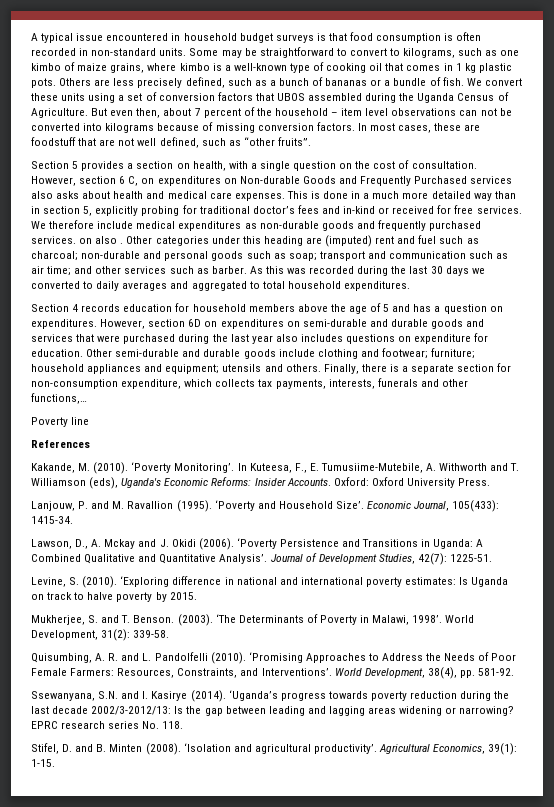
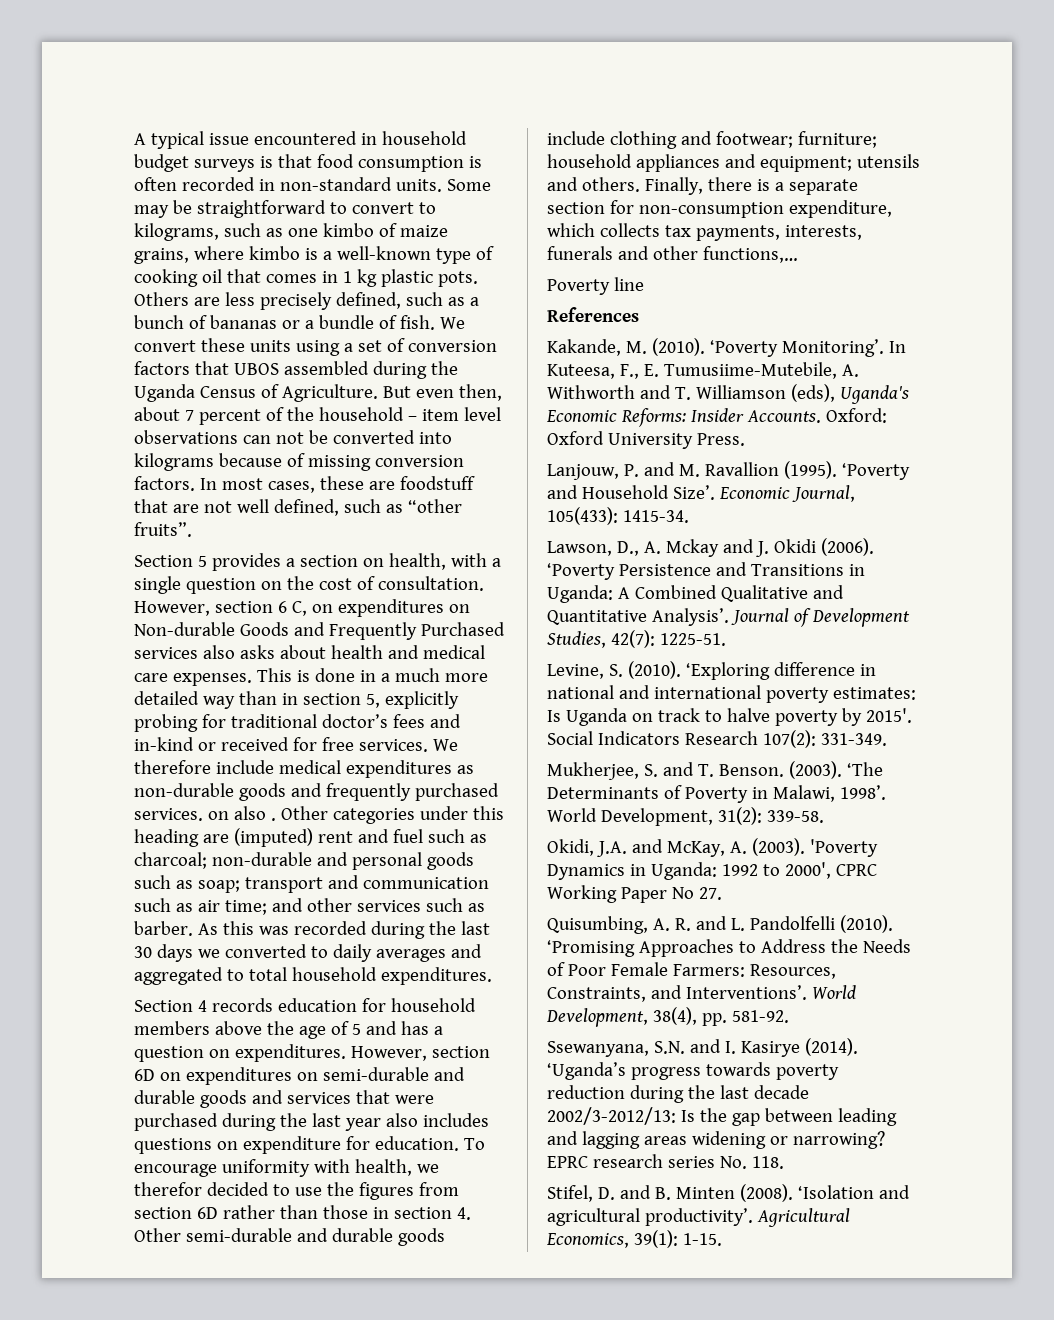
- Other semi-durable and durable goods include clothing and footwear; furniture; household appliances and equipment; utensils and others.
+ To encourage uniformity with health, we therefor decided to use the figures from section 6D rather than those in section 4. Other semi-durable and durable goods include clothing and footwear; furniture; household appliances and equipment; utensils and others.
- ‘Exploring difference in national and international poverty estimates: Is Uganda on track to halve poverty by 2015.
+ ‘Exploring difference in national and international poverty estimates: Is Uganda on track to halve poverty by 2015'. Social Indicators Research 107(2): 331-349.
+ Okidi, J.A. and McKay, A. (2003). 'Poverty Dynamics in Uganda: 1992 to 2000', CPRC Working Paper No 27.

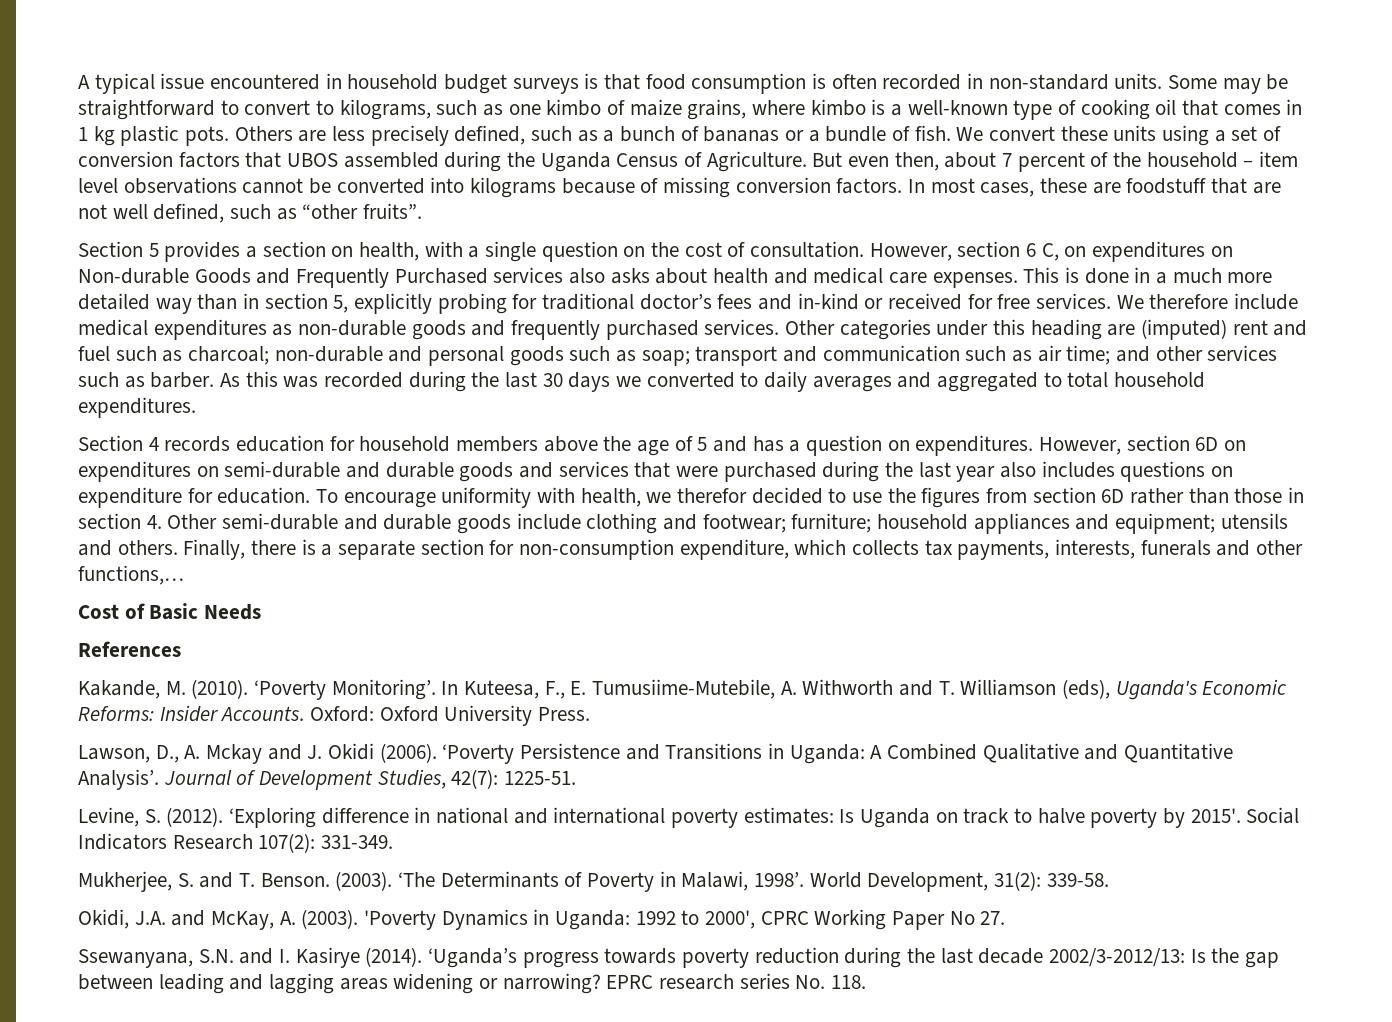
- But even then, about 7 percent of the household – item level observations can not be converted into kilograms because of missing conversion factors.
+ But even then, about 7 percent of the household – item level observations cannot be converted into kilograms because of missing conversion factors.
- We therefore include medical expenditures as non-durable goods and frequently purchased services. on also .
+ We therefore include medical expenditures as non-durable goods and frequently purchased services.
- Poverty line
+ Cost of Basic Needs
- Lanjouw, P. and M. Ravallion (1995). ‘Poverty and Household Size’. Economic Journal, 105(433): 1415-34.
- Levine, S. (2010).
+ Levine, S. (2012).
- Quisumbing, A. R. and L. Pandolfelli (2010). ‘Promising Approaches to Address the Needs of Poor Female Farmers: Resources, Constraints, and Interventions’. World Development, 38(4), pp. 581-92.
- Stifel, D. and B. Minten (2008). ‘Isolation and agricultural productivity’. Agricultural Economics, 39(1): 1-15.

